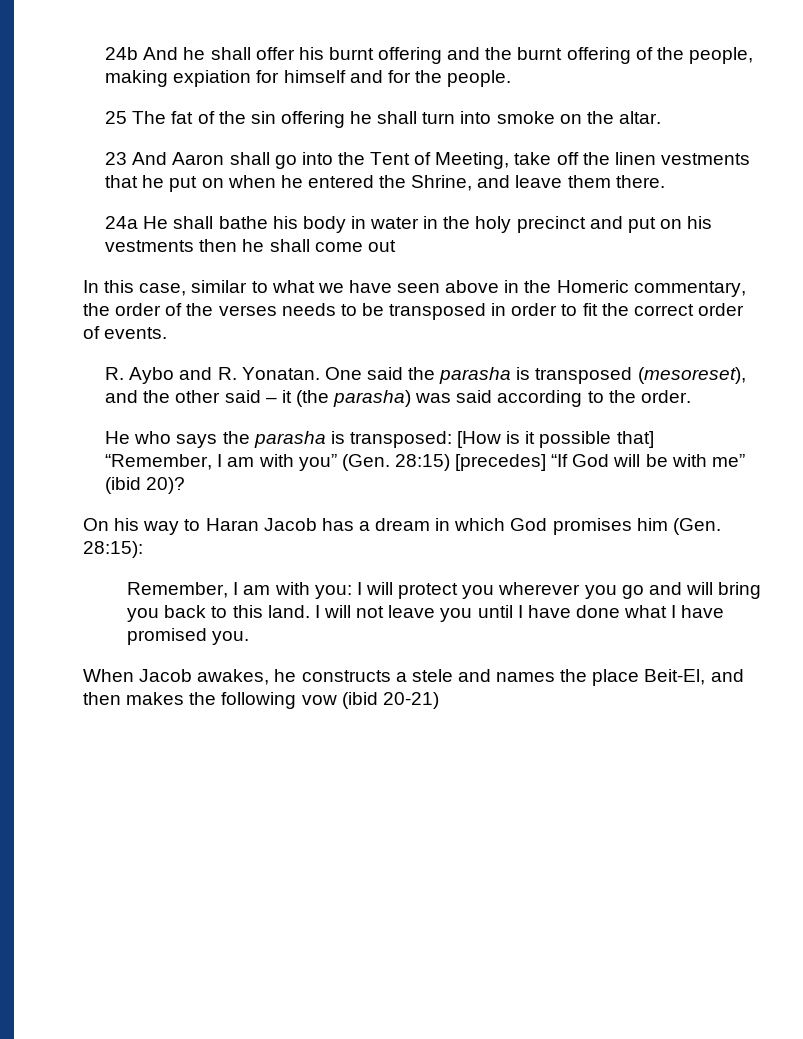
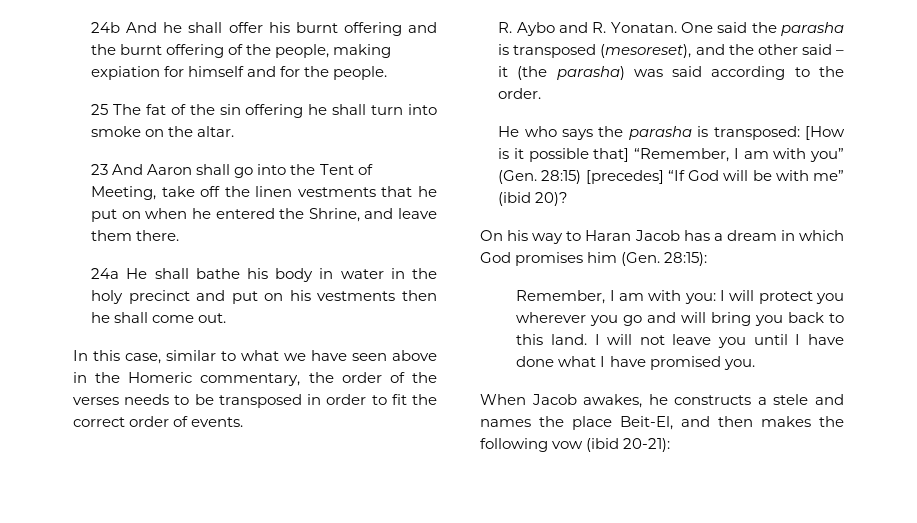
- 24a He shall bathe his body in water in the holy precinct and put on his vestments then he shall come out
+ 24a He shall bathe his body in water in the holy precinct and put on his vestments then he shall come out.
- When Jacob awakes, he constructs a stele and names the place Beit-El, and then makes the following vow (ibid 20-21)
+ When Jacob awakes, he constructs a stele and names the place Beit-El, and then makes the following vow (ibid 20-21):

